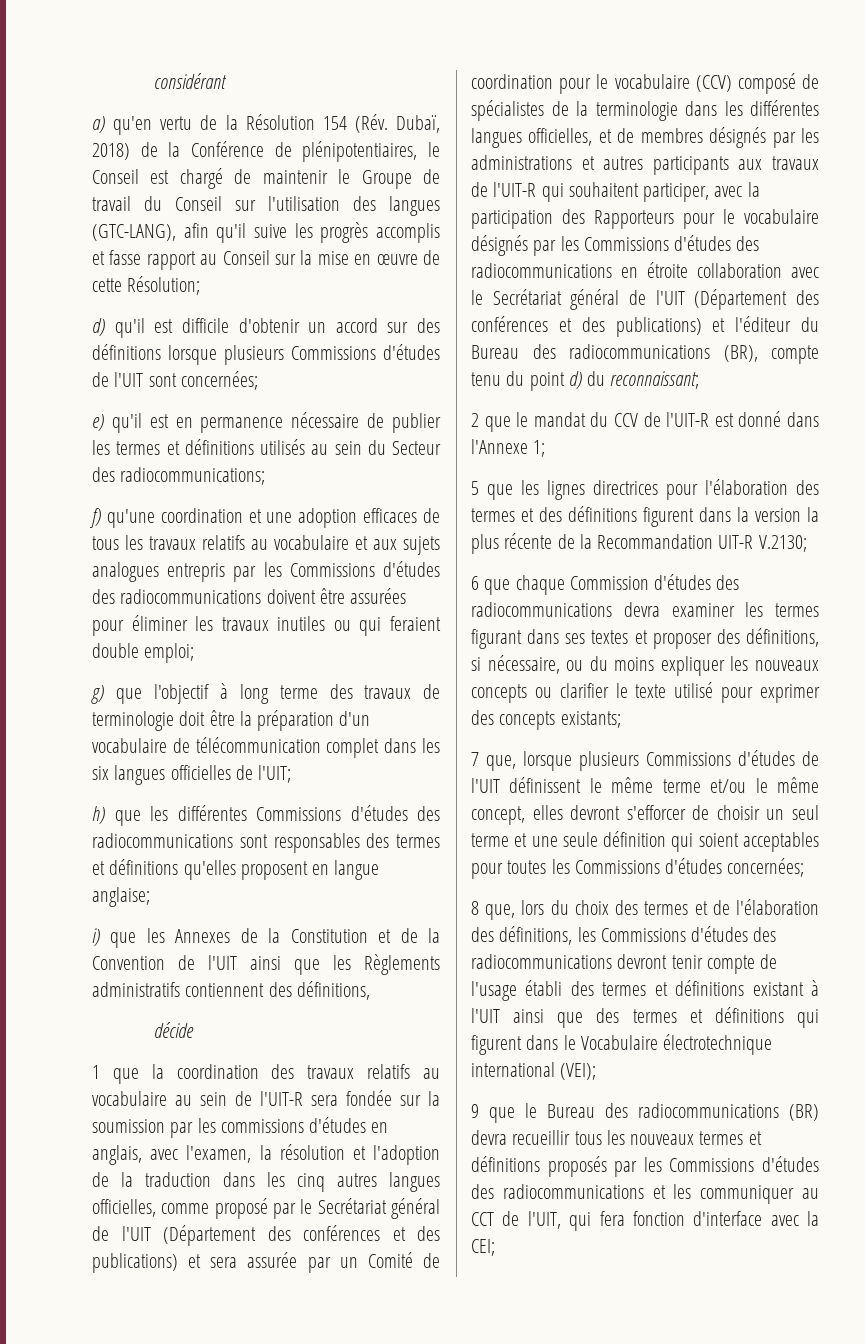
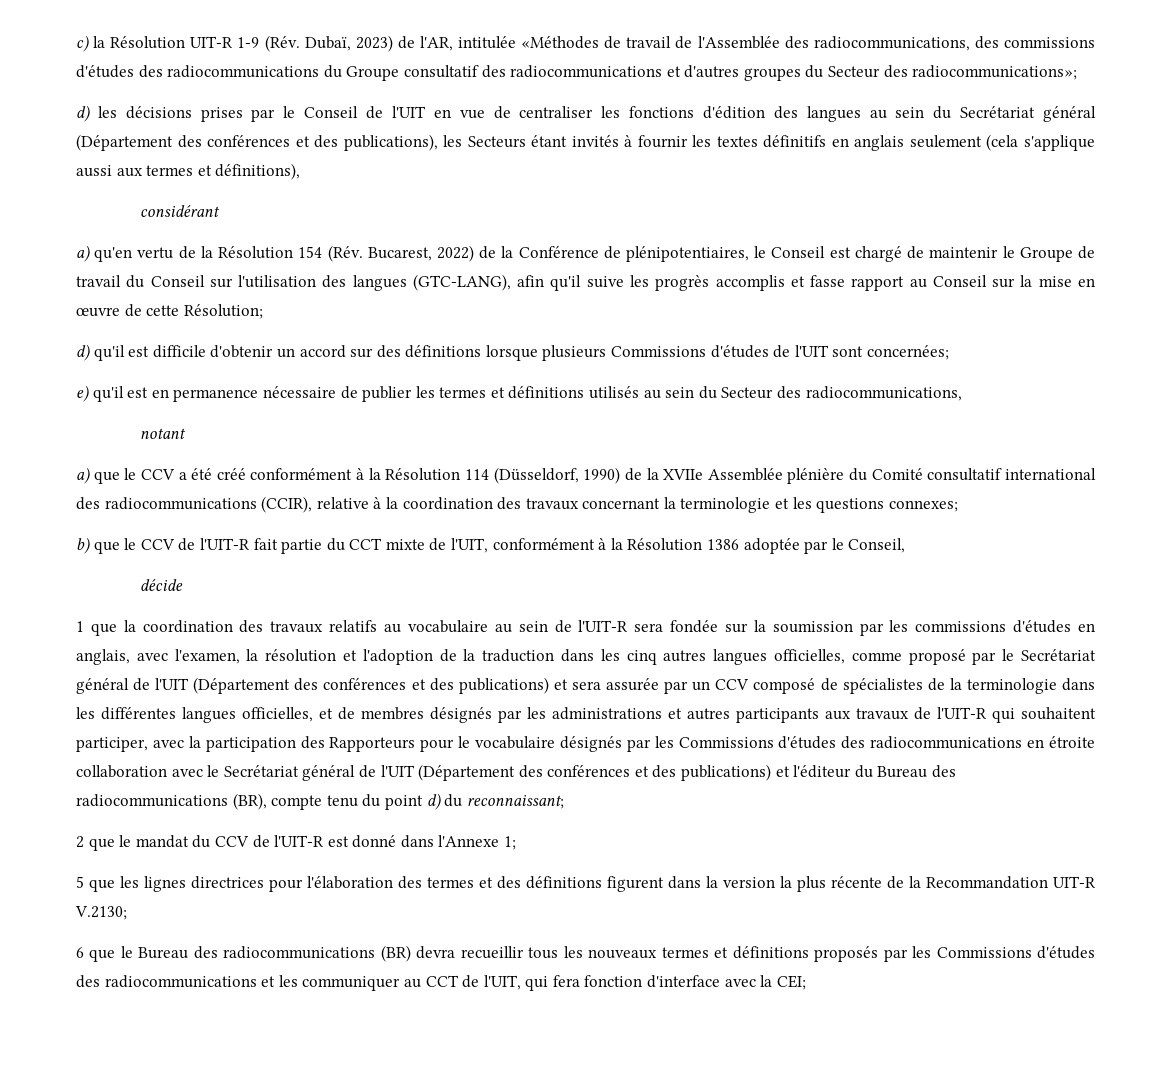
+ c) la Résolution UIT-R 1-9 (Rév. Dubaï, 2023) de l'AR, intitulée «Méthodes de travail de l'Assemblée des radiocommunications, des commissions d'études des radiocommunications du Groupe consultatif des radiocommunications et d'autres groupes du Secteur des radiocommunications»;
+ d) les décisions prises par le Conseil de l'UIT en vue de centraliser les fonctions d'édition des langues au sein du Secrétariat général (Département des conférences et des publications), les Secteurs étant invités à fournir les textes définitifs en anglais seulement (cela s'applique aussi aux termes et définitions),
- a) qu'en vertu de la Résolution 154 (Rév. Dubaï, 2018) de la Conférence de plénipotentiaires, le Conseil est chargé de maintenir le Groupe de travail du Conseil sur l'utilisation des langues (GTC-LANG), afin qu'il suive les progrès accomplis et fasse rapport au Conseil sur la mise en œuvre de cette Résolution;
+ a) qu'en vertu de la Résolution 154 (Rév. Bucarest, 2022) de la Conférence de plénipotentiaires, le Conseil est chargé de maintenir le Groupe de travail du Conseil sur l'utilisation des langues (GTC-LANG), afin qu'il suive les progrès accomplis et fasse rapport au Conseil sur la mise en œuvre de cette Résolution;
- e) qu'il est en permanence nécessaire de publier les termes et définitions utilisés au sein du Secteur des radiocommunications;
- f) qu'une coordination et une adoption efficaces de tous les travaux relatifs au vocabulaire et aux sujets analogues entrepris par les Commissions d'études des radiocommunications doivent être assurées pour éliminer les travaux inutiles ou qui feraient double emploi;
- g) que l'objectif à long terme des travaux de terminologie doit être la préparation d'un vocabulaire de télécommunication complet dans les six langues officielles de l'UIT;
- h) que les différentes Commissions d'études des radiocommunications sont responsables des termes et définitions qu'elles proposent en langue anglaise;
- i) que les Annexes de la Constitution et de la Convention de l'UIT ainsi que les Règlements administratifs contiennent des définitions,
+ e) qu'il est en permanence nécessaire de publier les termes et définitions utilisés au sein du Secteur des radiocommunications,
+ notant
+ a) que le CCV a été créé conformément à la Résolution 114 (Düsseldorf, 1990) de la XVIIe Assemblée plénière du Comité consultatif international des radiocommunications (CCIR), relative à la coordination des travaux concernant la terminologie et les questions connexes;
+ b) que le CCV de l'UIT-R fait partie du CCT mixte de l'UIT, conformément à la Résolution 1386 adoptée par le Conseil,
- 1 que la coordination des travaux relatifs au vocabulaire au sein de l'UIT-R sera fondée sur la soumission par les commissions d'études en anglais, avec l'examen, la résolution et l'adoption de la traduction dans les cinq autres langues officielles, comme proposé par le Secrétariat général de l'UIT (Département des conférences et des publications) et sera assurée par un Comité de coordination pour le vocabulaire (CCV) composé de spécialistes de la terminologie dans les différentes langues officielles, et de membres désignés par les administrations et autres participants aux travaux de l'UIT-R qui souhaitent participer, avec la participation des Rapporteurs pour le vocabulaire désignés par les Commissions d'études des radiocommunications en étroite collaboration avec le Secrétariat général de l'UIT (Département des conférences et des publications) et l'éditeur du Bureau des radiocommunications (BR), compte tenu du point d) du reconnaissant;
+ 1 que la coordination des travaux relatifs au vocabulaire au sein de l'UIT-R sera fondée sur la soumission par les commissions d'études en anglais, avec l'examen, la résolution et l'adoption de la traduction dans les cinq autres langues officielles, comme proposé par le Secrétariat général de l'UIT (Département des conférences et des publications) et sera assurée par un CCV composé de spécialistes de la terminologie dans les différentes langues officielles, et de membres désignés par les administrations et autres participants aux travaux de l'UIT-R qui souhaitent participer, avec la participation des Rapporteurs pour le vocabulaire désignés par les Commissions d'études des radiocommunications en étroite collaboration avec le Secrétariat général de l'UIT (Département des conférences et des publications) et l'éditeur du Bureau des radiocommunications (BR), compte tenu du point d) du reconnaissant;
- 6 que chaque Commission d'études des radiocommunications devra examiner les termes figurant dans ses textes et proposer des définitions, si nécessaire, ou du moins expliquer les nouveaux concepts ou clarifier le texte utilisé pour exprimer des concepts existants;
- 7 que, lorsque plusieurs Commissions d'études de l'UIT définissent le même terme et/ou le même concept, elles devront s'efforcer de choisir un seul terme et une seule définition qui soient acceptables pour toutes les Commissions d'études concernées;
- 8 que, lors du choix des termes et de l'élaboration des définitions, les Commissions d'études des radiocommunications devront tenir compte de l'usage établi des termes et définitions existant à l'UIT ainsi que des termes et définitions qui figurent dans le Vocabulaire électrotechnique international (VEI);
- 9 que le Bureau des radiocommunications (BR) devra recueillir tous les nouveaux termes et définitions proposés par les Commissions d'études des radiocommunications et les communiquer au CCT de l'UIT, qui fera fonction d'interface avec la CEI;
+ 6 que le Bureau des radiocommunications (BR) devra recueillir tous les nouveaux termes et définitions proposés par les Commissions d'études des radiocommunications et les communiquer au CCT de l'UIT, qui fera fonction d'interface avec la CEI;

